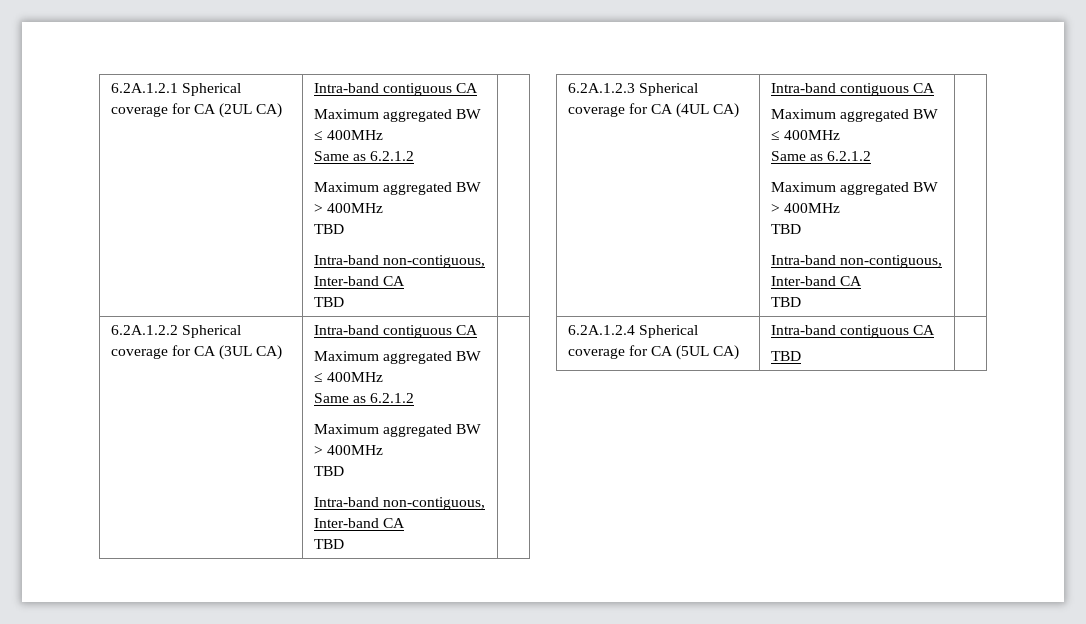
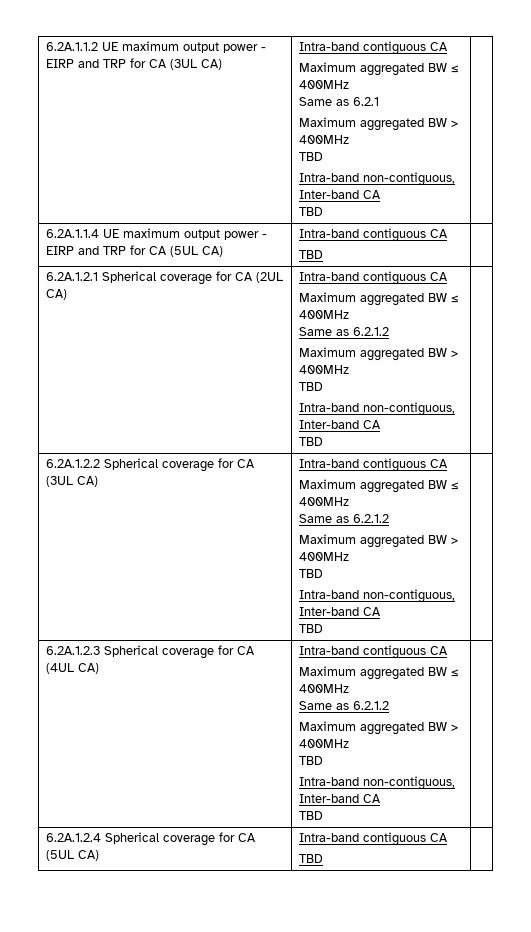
+ 6.2A.1.1.2 UE maximum output power - EIRP and TRP for CA (3UL CA) | Intra-band contiguous CA
+ Maximum aggregated BW ≤ 400MHz
+ Same as 6.2.1
+ Maximum aggregated BW > 400MHz
+ TBD
+ Intra-band non-contiguous, Inter-band CA
+ TBD |
+ 6.2A.1.1.4 UE maximum output power - EIRP and TRP for CA (5UL CA) | Intra-band contiguous CA
+ TBD |

